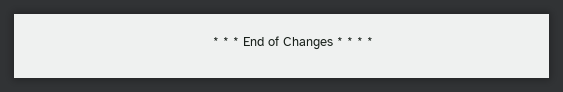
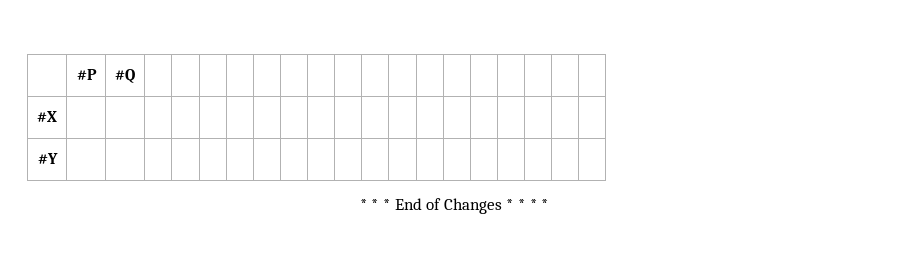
+ | #P | #Q | | | | | | | | | | | | | | | | |
+ #X | | | | | | | | | | | | | | | | | | |
+ #Y | | | | | | | | | | | | | | | | | | |

